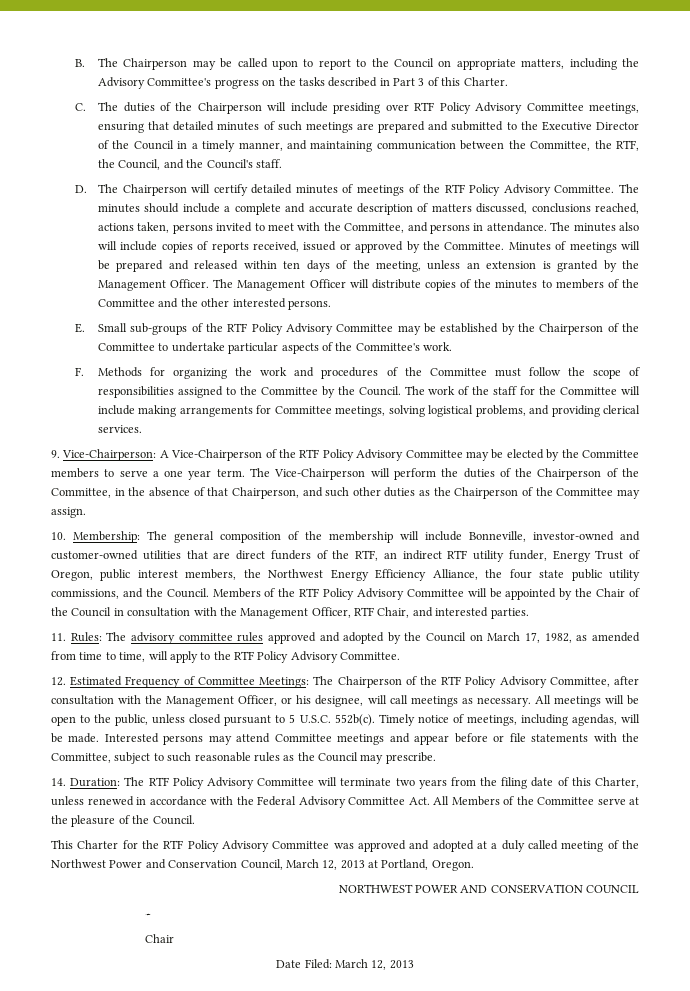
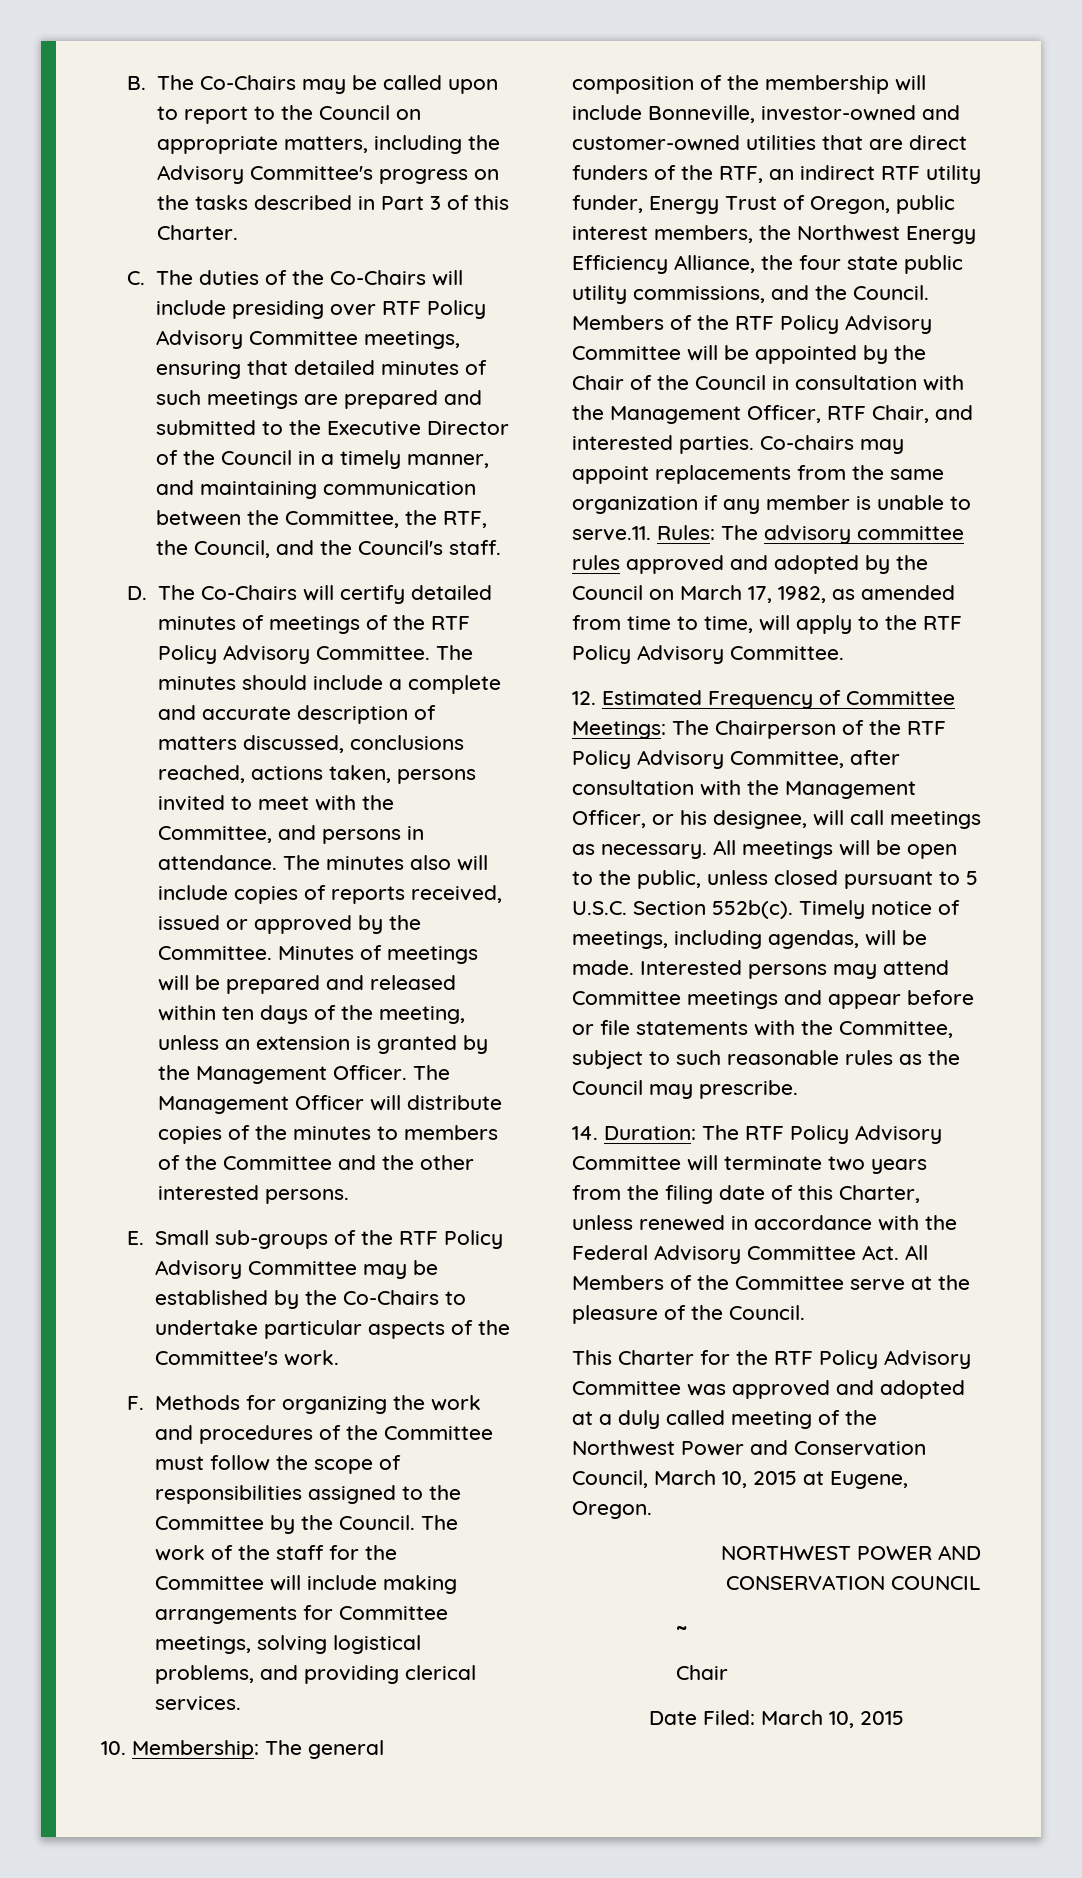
- B. The Chairperson may be called upon to report to the Council on appropriate matters, including the Advisory Committee's progress on the tasks described in Part 3 of this Charter.
+ B. The Co-Chairs may be called upon to report to the Council on appropriate matters, including the Advisory Committee's progress on the tasks described in Part 3 of this Charter.
- C. The duties of the Chairperson will include presiding over RTF Policy Advisory Committee meetings, ensuring that detailed minutes of such meetings are prepared and submitted to the Executive Director of the Council in a timely manner, and maintaining communication between the Committee, the RTF, the Council, and the Council's staff.
+ C. The duties of the Co-Chairs will include presiding over RTF Policy Advisory Committee meetings, ensuring that detailed minutes of such meetings are prepared and submitted to the Executive Director of the Council in a timely manner, and maintaining communication between the Committee, the RTF, the Council, and the Council's staff.
- D. The Chairperson will certify detailed minutes of meetings of the RTF Policy Advisory Committee.
+ D. The Co-Chairs will certify detailed minutes of meetings of the RTF Policy Advisory Committee.
- E. Small sub-groups of the RTF Policy Advisory Committee may be established by the Chairperson of the Committee to undertake particular aspects of the Committee's work.
+ E. Small sub-groups of the RTF Policy Advisory Committee may be established by the Co-Chairs to undertake particular aspects of the Committee's work.
- 9. Vice-Chairperson: A Vice-Chairperson of the RTF Policy Advisory Committee may be elected by the Committee members to serve a one year term. The Vice-Chairperson will perform the duties of the Chairperson of the Committee, in the absence of that Chairperson, and such other duties as the Chairperson of the Committee may assign.
- Members of the RTF Policy Advisory Committee will be appointed by the Chair of the Council in consultation with the Management Officer, RTF Chair, and interested parties.
- 11. Rules: The advisory committee rules approved and adopted by the Council on March 17, 1982, as amended from time to time, will apply to the RTF Policy Advisory Committee.
+ Members of the RTF Policy Advisory Committee will be appointed by the Chair of the Council in consultation with the Management Officer, RTF Chair, and interested parties. Co-chairs may appoint replacements from the same organization if any member is unable to serve.11. Rules: The advisory committee rules approved and adopted by the Council on March 17, 1982, as amended from time to time, will apply to the RTF Policy Advisory Committee.
- All meetings will be open to the public, unless closed pursuant to 5 U.S.C. 552b(c).
+ All meetings will be open to the public, unless closed pursuant to 5 U.S.C. Section 552b(c).
- This Charter for the RTF Policy Advisory Committee was approved and adopted at a duly called meeting of the Northwest Power and Conservation Council, March 12, 2013 at Portland, Oregon.
+ This Charter for the RTF Policy Advisory Committee was approved and adopted at a duly called meeting of the Northwest Power and Conservation Council, March 10, 2015 at Eugene, Oregon.
- Date Filed: March 12, 2013
+ Date Filed: March 10, 2015

